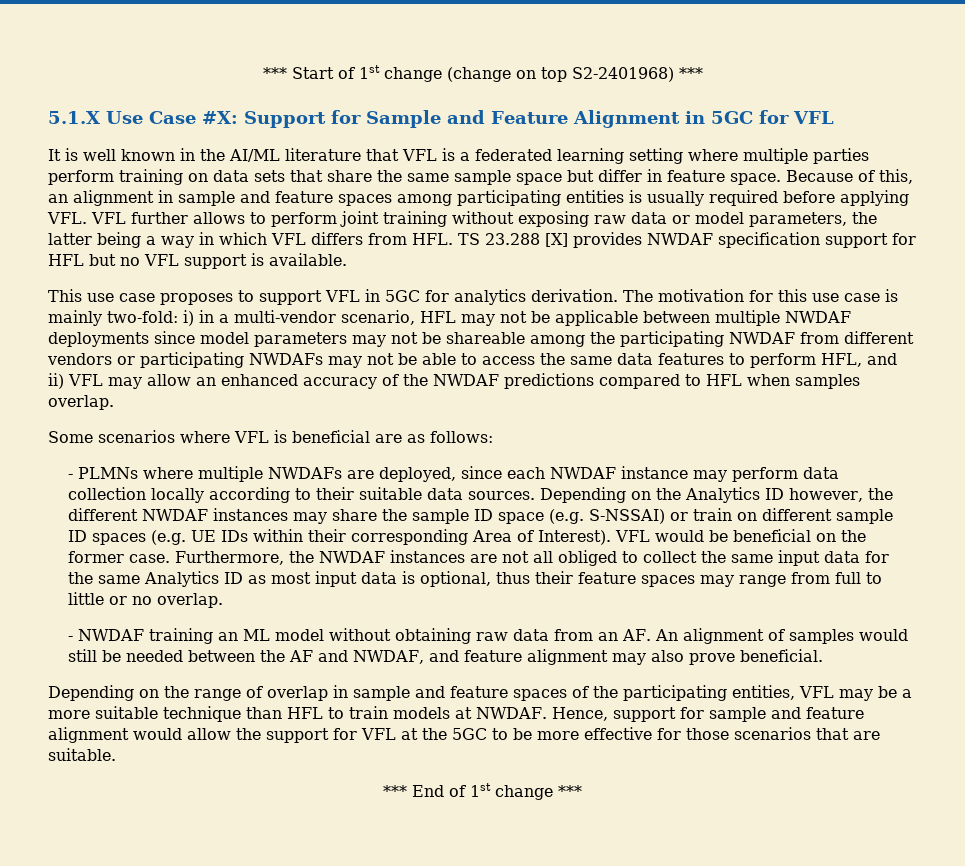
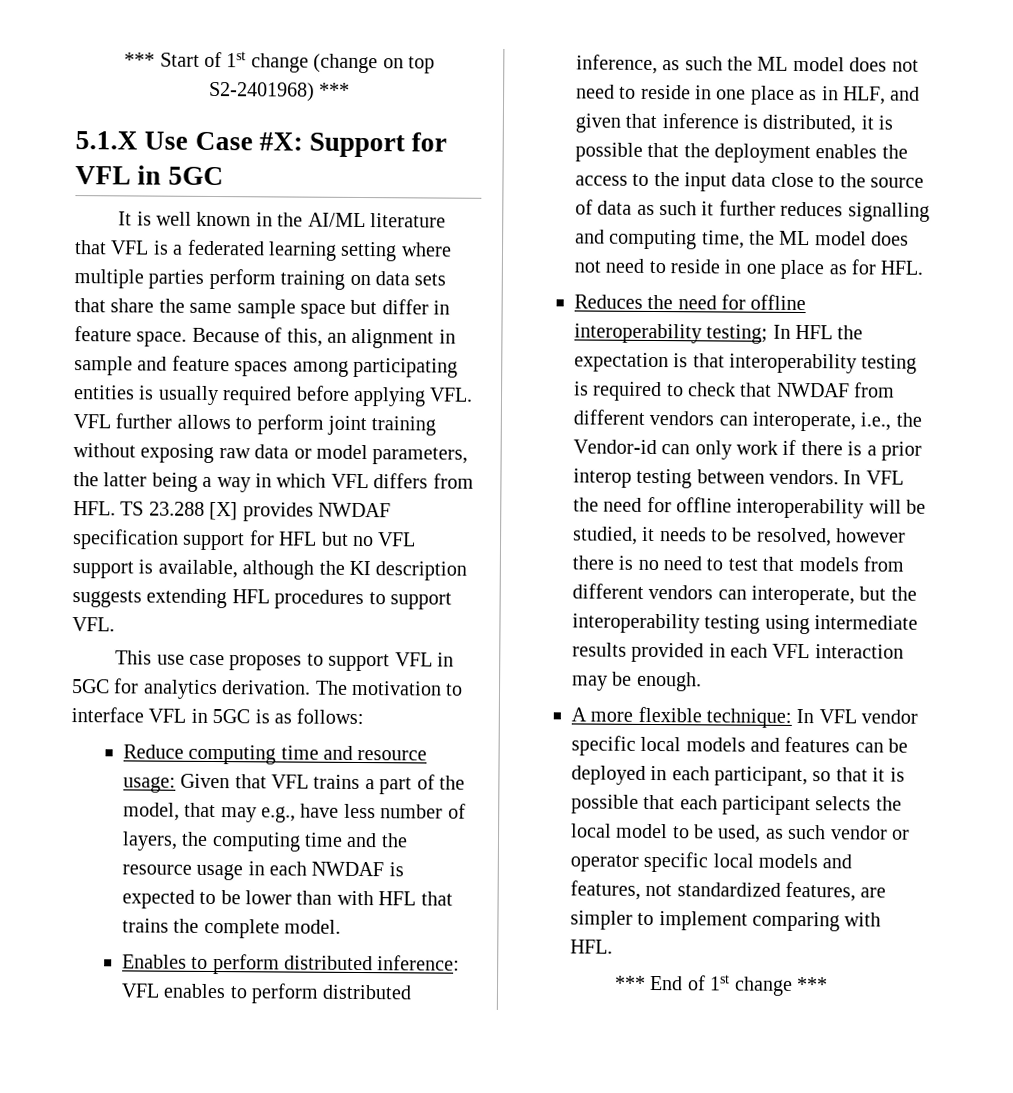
- 5.1.X Use Case #X: Support for Sample and Feature Alignment in 5GC for VFL
+ 5.1.X Use Case #X: Support for VFL in 5GC
- Because of this, an alignment in sample and feature spaces among participating entities is usually required before applying VFL. VFL further allows to perform joint training without exposing raw data or model parameters, the latter being a way in which VFL differs from HFL. TS 23.288 [X] provides NWDAF specification support for HFL but no VFL support is available.
+ Because of this, an alignment in sample and feature spaces among participating entities is usually required before applying VFL. VFL further allows to perform joint training without exposing raw data or model parameters, the latter being a way in which VFL differs from HFL. TS 23.288 [X] provides NWDAF specification support for HFL but no VFL support is available, although the KI description suggests extending HFL procedures to support VFL.
- The motivation for this use case is mainly two-fold: i) in a multi-vendor scenario, HFL may not be applicable between multiple NWDAF deployments since model parameters may not be shareable among the participating NWDAF from different vendors or participating NWDAFs may not be able to access the same data features to perform HFL, and ii) VFL may allow an enhanced accuracy of the NWDAF predictions compared to HFL when samples overlap.
- Some scenarios where VFL is beneficial are as follows:
- - PLMNs where multiple NWDAFs are deployed, since each NWDAF instance may perform data collection locally according to their suitable data sources. Depending on the Analytics ID however, the different NWDAF instances may share the sample ID space (e.g. S-NSSAI) or train on different sample ID spaces (e.g. UE IDs within their corresponding Area of Interest). VFL would be beneficial on the former case. Furthermore, the NWDAF instances are not all obliged to collect the same input data for the same Analytics ID as most input data is optional, thus their feature spaces may range from full to little or no overlap.
- - NWDAF training an ML model without obtaining raw data from an AF. An alignment of samples would still be needed between the AF and NWDAF, and feature alignment may also prove beneficial.
- Depending on the range of overlap in sample and feature spaces of the participating entities, VFL may be a more suitable technique than HFL to train models at NWDAF. Hence, support for sample and feature alignment would allow the support for VFL at the 5GC to be more effective for those scenarios that are suitable.
+ The motivation to interface VFL in 5GC is as follows:
+ Reduce computing time and resource usage: Given that VFL trains a part of the model, that may e.g., have less number of layers, the computing time and the resource usage in each NWDAF is expected to be lower than with HFL that trains the complete model.
+ Enables to perform distributed inference: VFL enables to perform distributed inference, as such the ML model does not need to reside in one place as in HLF, and given that inference is distributed, it is possible that the deployment enables the access to the input data close to the source of data as such it further reduces signalling and computing time, the ML model does not need to reside in one place as for HFL.
+ Reduces the need for offline interoperability testing; In HFL the expectation is that interoperability testing is required to check that NWDAF from different vendors can interoperate, i.e., the Vendor-id can only work if there is a prior interop testing between vendors. In VFL the need for offline interoperability will be studied, it needs to be resolved, however there is no need to test that models from different vendors can interoperate, but the interoperability testing using intermediate results provided in each VFL interaction may be enough.
+ A more flexible technique: In VFL vendor specific local models and features can be deployed in each participant, so that it is possible that each participant selects the local model to be used, as such vendor or operator specific local models and features, not standardized features, are simpler to implement comparing with HFL.

